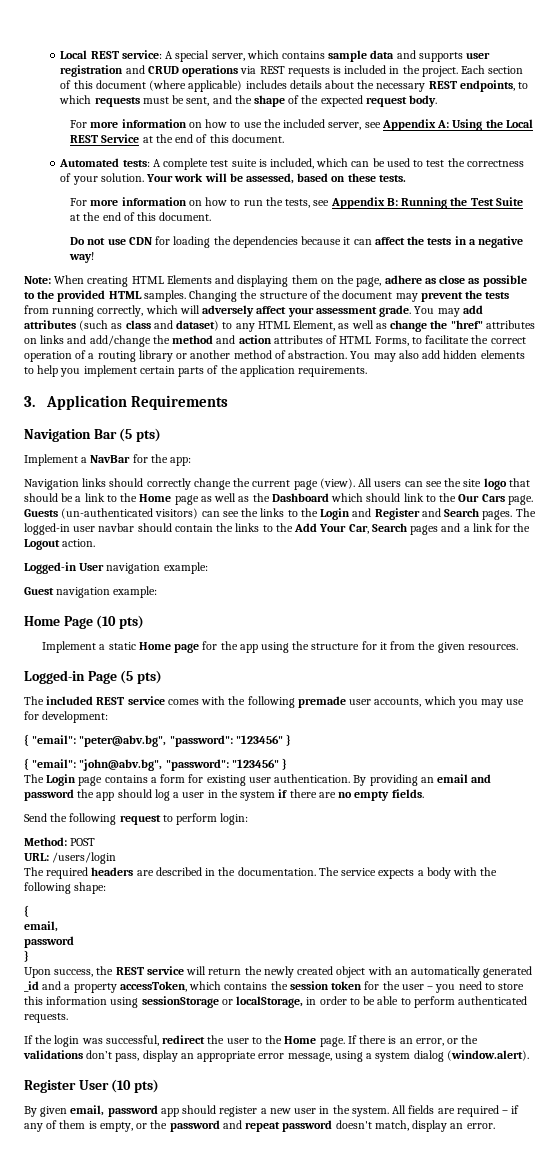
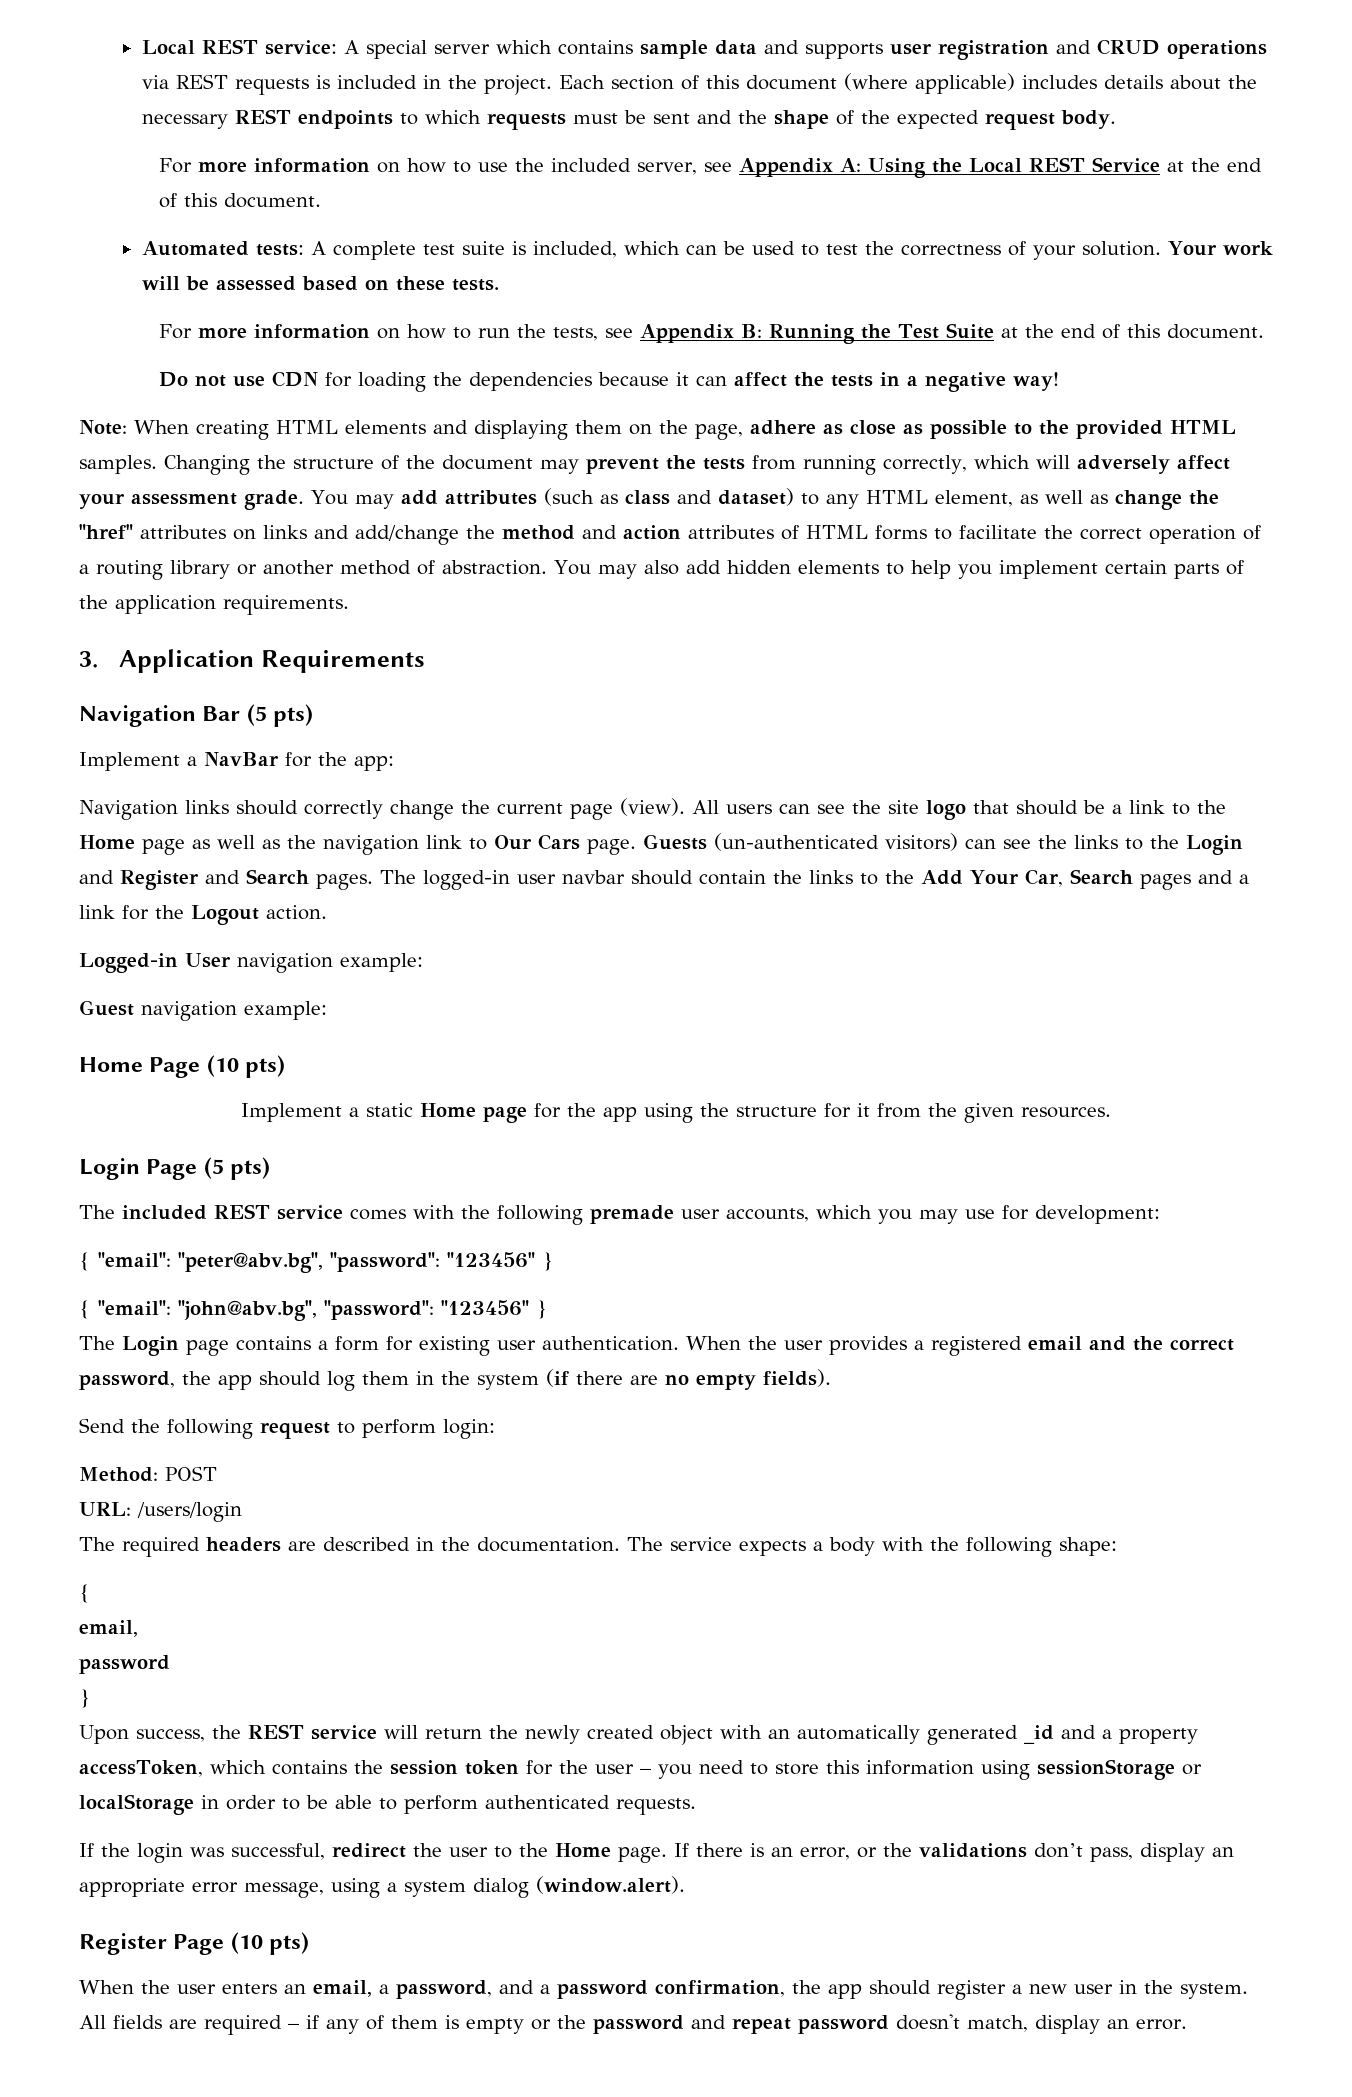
- Local REST service: A special server, which contains sample data and supports user registration and CRUD operations via REST requests is included in the project.
+ Local REST service: A special server which contains sample data and supports user registration and CRUD operations via REST requests is included in the project.
- Each section of this document (where applicable) includes details about the necessary REST endpoints, to which requests must be sent, and the shape of the expected request body.
+ Each section of this document (where applicable) includes details about the necessary REST endpoints to which requests must be sent and the shape of the expected request body.
- Your work will be assessed, based on these tests.
+ Your work will be assessed based on these tests.
- Note: When creating HTML Elements and displaying them on the page, adhere as close as possible to the provided HTML samples.
+ Note: When creating HTML elements and displaying them on the page, adhere as close as possible to the provided HTML samples.
- You may add attributes (such as class and dataset) to any HTML Element, as well as change the "href" attributes on links and add/change the method and action attributes of HTML Forms, to facilitate the correct operation of a routing library or another method of abstraction.
+ You may add attributes (such as class and dataset) to any HTML element, as well as change the "href" attributes on links and add/change the method and action attributes of HTML forms to facilitate the correct operation of a routing library or another method of abstraction.
- All users can see the site logo that should be a link to the Home page as well as the Dashboard which should link to the Our Cars page.
+ All users can see the site logo that should be a link to the Home page as well as the navigation link to Our Cars page.
- Logged-in Page (5 pts)
+ Login Page (5 pts)
- By providing an email and password the app should log a user in the system if there are no empty fields.
+ When the user provides a registered email and the correct password, the app should log them in the system (if there are no empty fields).
- Upon success, the REST service will return the newly created object with an automatically generated _id and a property accessToken, which contains the session token for the user – you need to store this information using sessionStorage or localStorage, in order to be able to perform authenticated requests.
+ Upon success, the REST service will return the newly created object with an automatically generated _id and a property accessToken, which contains the session token for the user – you need to store this information using sessionStorage or localStorage in order to be able to perform authenticated requests.
- Register User (10 pts)
- By given email, password app should register a new user in the system.
+ Register Page (10 pts)
+ When the user enters an email, a password, and a password confirmation, the app should register a new user in the system.
- All fields are required – if any of them is empty, or the password and repeat password doesn't match, display an error.
+ All fields are required – if any of them is empty or the password and repeat password doesn't match, display an error.

